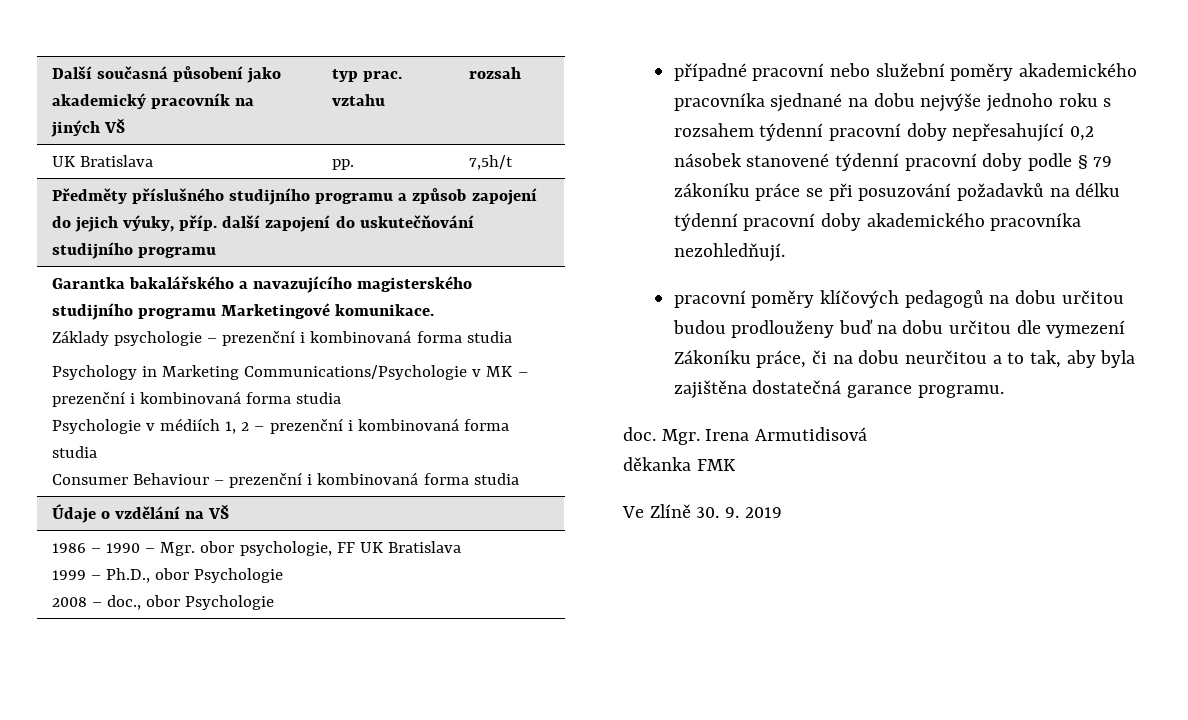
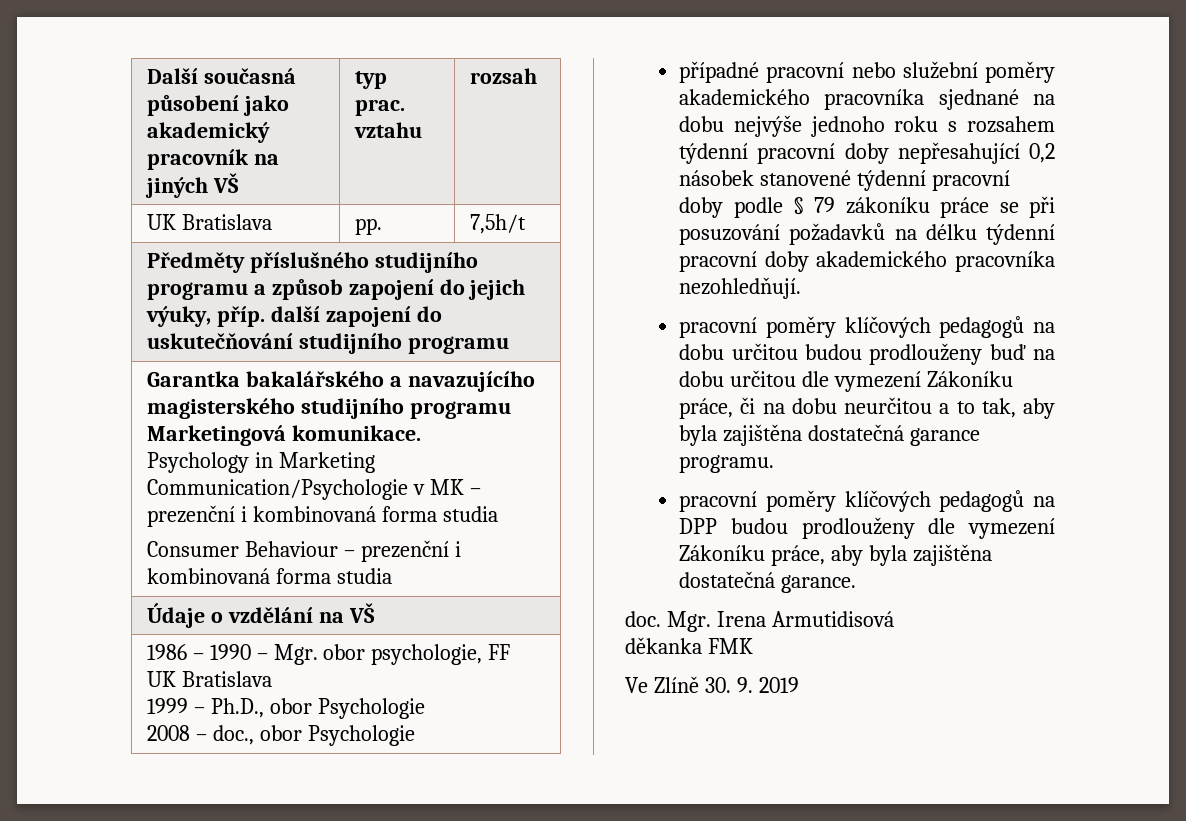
- Garantka bakalářského a navazujícího magisterského studijního programu Marketingové komunikace.
+ Garantka bakalářského a navazujícího magisterského studijního programu Marketingová komunikace.
- Základy psychologie – prezenční i kombinovaná forma studia
- Psychology in Marketing Communications/Psychologie v MK – prezenční i kombinovaná forma studia
+ Psychology in Marketing Communication/Psychologie v MK – prezenční i kombinovaná forma studia
- Psychologie v médiích 1, 2 – prezenční i kombinovaná forma studia
+ pracovní poměry klíčových pedagogů na DPP budou prodlouženy dle vymezení Zákoníku práce, aby byla zajištěna dostatečná garance.

